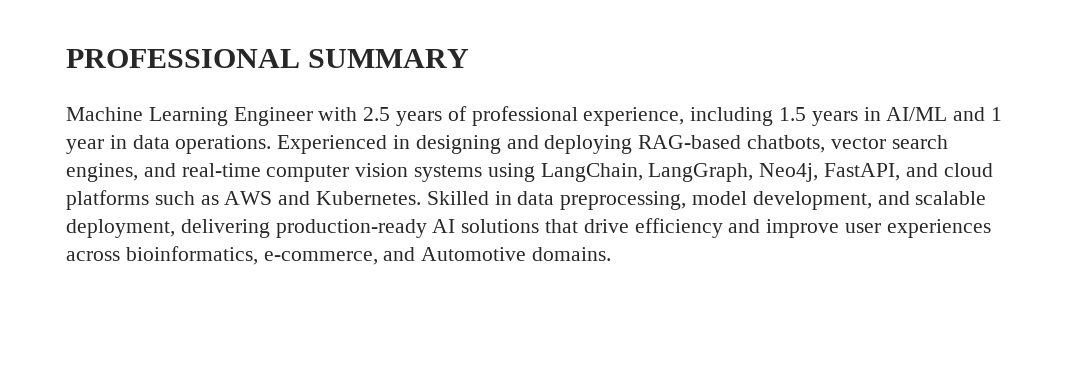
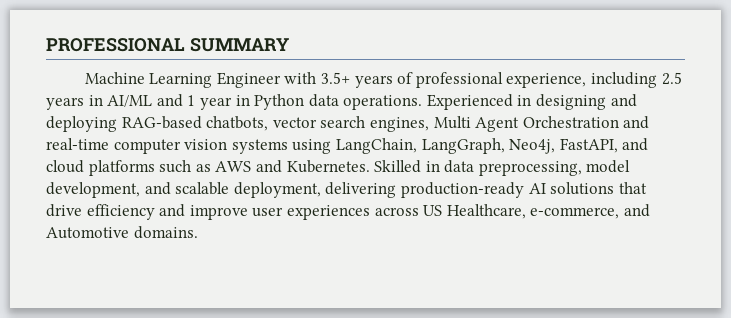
- Machine Learning Engineer with 2.5 years of professional experience, including 1.5 years in AI/ML and 1 year in data operations.
+ Machine Learning Engineer with 3.5+ years of professional experience, including 2.5 years in AI/ML and 1 year in Python data operations.
- Experienced in designing and deploying RAG-based chatbots, vector search engines, and real-time computer vision systems using LangChain, LangGraph, Neo4j, FastAPI, and cloud platforms such as AWS and Kubernetes.
+ Experienced in designing and deploying RAG-based chatbots, vector search engines, Multi Agent Orchestration and real-time computer vision systems using LangChain, LangGraph, Neo4j, FastAPI, and cloud platforms such as AWS and Kubernetes.
- Skilled in data preprocessing, model development, and scalable deployment, delivering production-ready AI solutions that drive efficiency and improve user experiences across bioinformatics, e-commerce, and Automotive domains.
+ Skilled in data preprocessing, model development, and scalable deployment, delivering production-ready AI solutions that drive efficiency and improve user experiences across US Healthcare, e-commerce, and Automotive domains.

